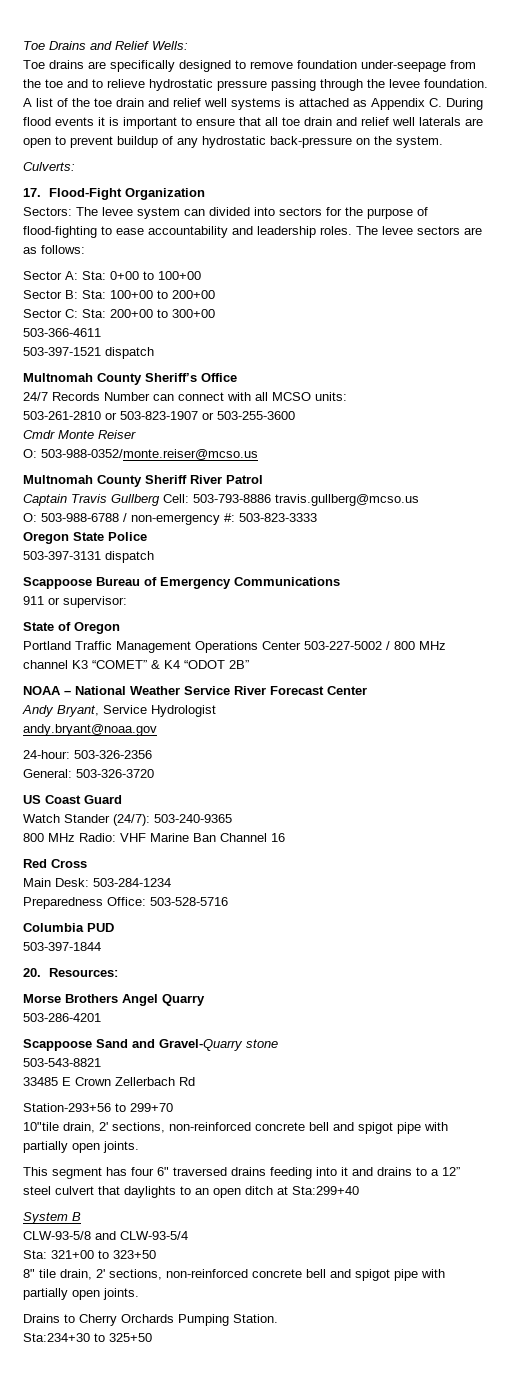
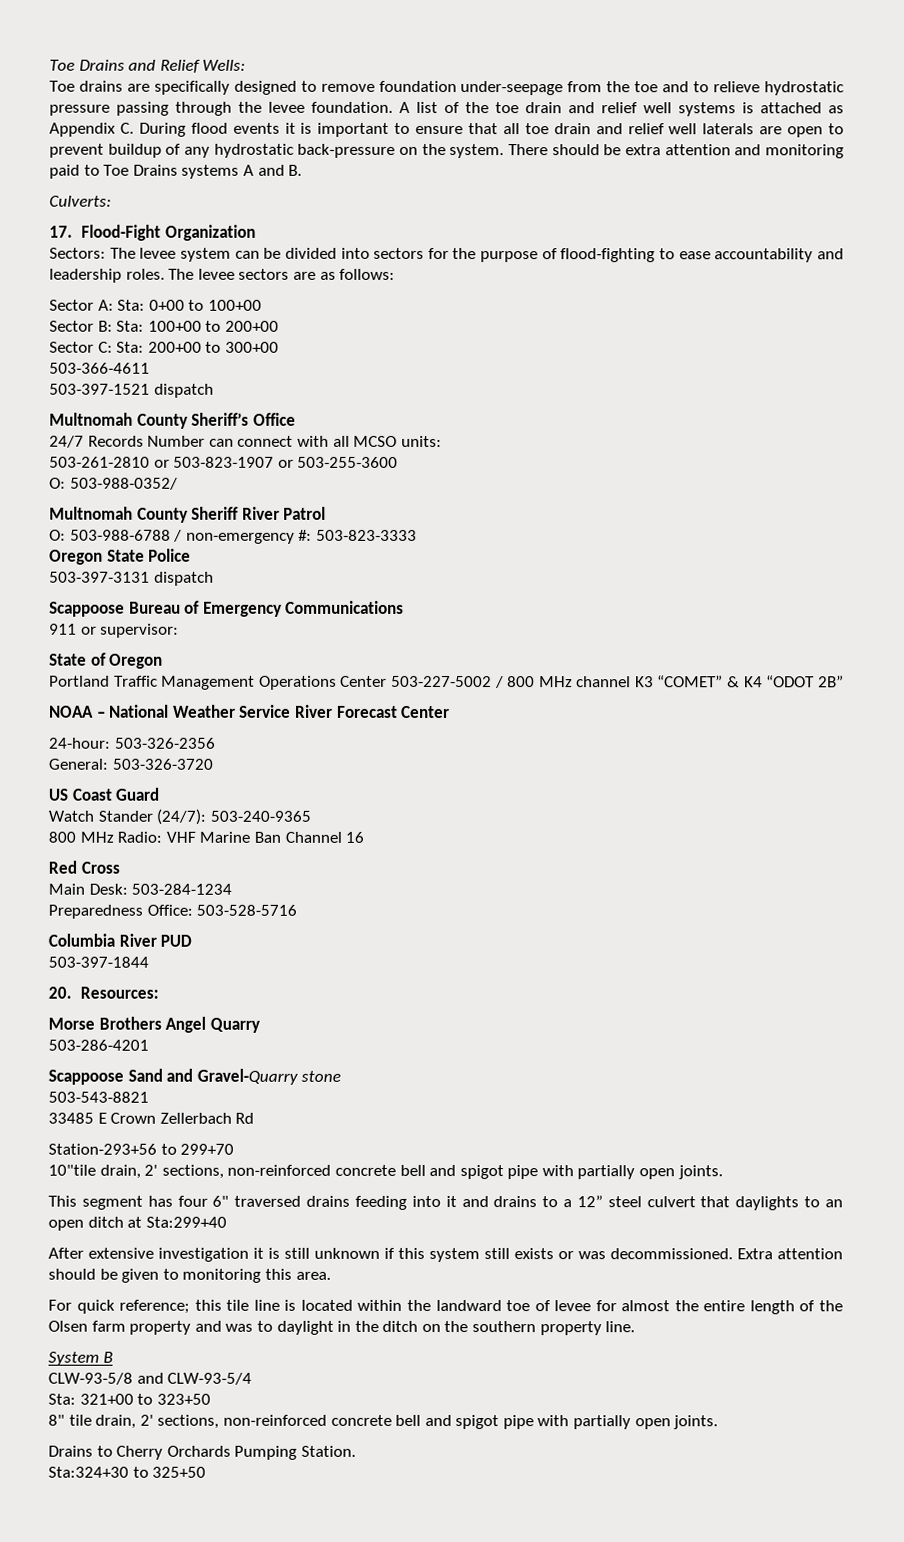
+ There should be extra attention and monitoring paid to Toe Drains systems A and B.
- Sectors: The levee system can divided into sectors for the purpose of flood-fighting to ease accountability and leadership roles.
+ Sectors: The levee system can be divided into sectors for the purpose of flood-fighting to ease accountability and leadership roles.
- Cmdr Monte Reiser
- O: 503-988-0352/monte.reiser@mcso.us
+ O: 503-988-0352/
- Captain Travis Gullberg Cell: 503-793-8886 travis.gullberg@mcso.us
- Andy Bryant, Service Hydrologist
- andy.bryant@noaa.gov
- Columbia PUD
+ Columbia River PUD
+ After extensive investigation it is still unknown if this system still exists or was decommissioned. Extra attention should be given to monitoring this area.
+ For quick reference; this tile line is located within the landward toe of levee for almost the entire length of the Olsen farm property and was to daylight in the ditch on the southern property line.
- Sta:234+30 to 325+50
+ Sta:324+30 to 325+50

